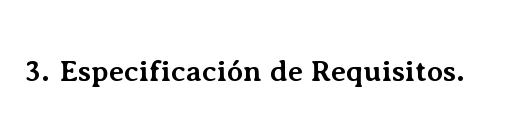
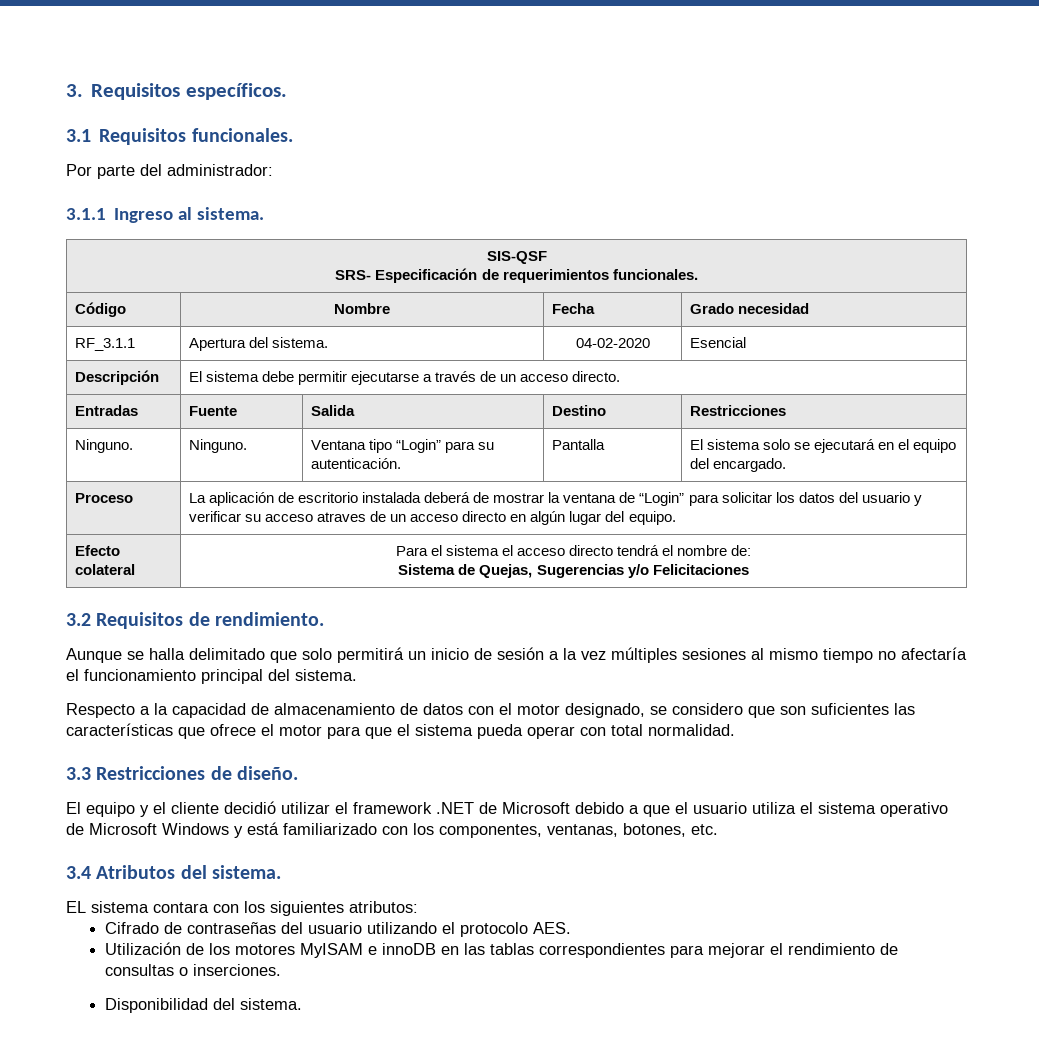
- 3. Especificación de Requisitos.
+ 3. Requisitos específicos.
+ 3.1 Requisitos funcionales.
+ Por parte del administrador:
+ 3.1.1 Ingreso al sistema.
+ SIS-QSF
+ SRS- Especificación de requerimientos funcionales.
+ Código | Nombre | Fecha | Grado necesidad
+ RF_3.1.1 | Apertura del sistema. | 04-02-2020 | Esencial
+ Descripción | El sistema debe permitir ejecutarse a través de un acceso directo.
+ Entradas | Fuente | Salida | Destino | Restricciones
+ Ninguno. | Ninguno. | Ventana tipo “Login” para su autenticación. | Pantalla | El sistema solo se ejecutará en el equipo del encargado.
+ Proceso | La aplicación de escritorio instalada deberá de mostrar la ventana de “Login” para solicitar los datos del usuario y verificar su acceso atraves de un acceso directo en algún lugar del equipo.
+ Efecto colateral | Para el sistema el acceso directo tendrá el nombre de:
+ Sistema de Quejas, Sugerencias y/o Felicitaciones
+ 3.2 Requisitos de rendimiento.
+ Aunque se halla delimitado que solo permitirá un inicio de sesión a la vez múltiples sesiones al mismo tiempo no afectaría el funcionamiento principal del sistema.
+ Respecto a la capacidad de almacenamiento de datos con el motor designado, se considero que son suficientes las características que ofrece el motor para que el sistema pueda operar con total normalidad.
+ 3.3 Restricciones de diseño.
+ El equipo y el cliente decidió utilizar el framework .NET de Microsoft debido a que el usuario utiliza el sistema operativo de Microsoft Windows y está familiarizado con los componentes, ventanas, botones, etc.
+ 3.4 Atributos del sistema.
+ EL sistema contara con los siguientes atributos:
+ Cifrado de contraseñas del usuario utilizando el protocolo AES.
+ Utilización de los motores MyISAM e innoDB en las tablas correspondientes para mejorar el rendimiento de consultas o inserciones.
+ Disponibilidad del sistema.

